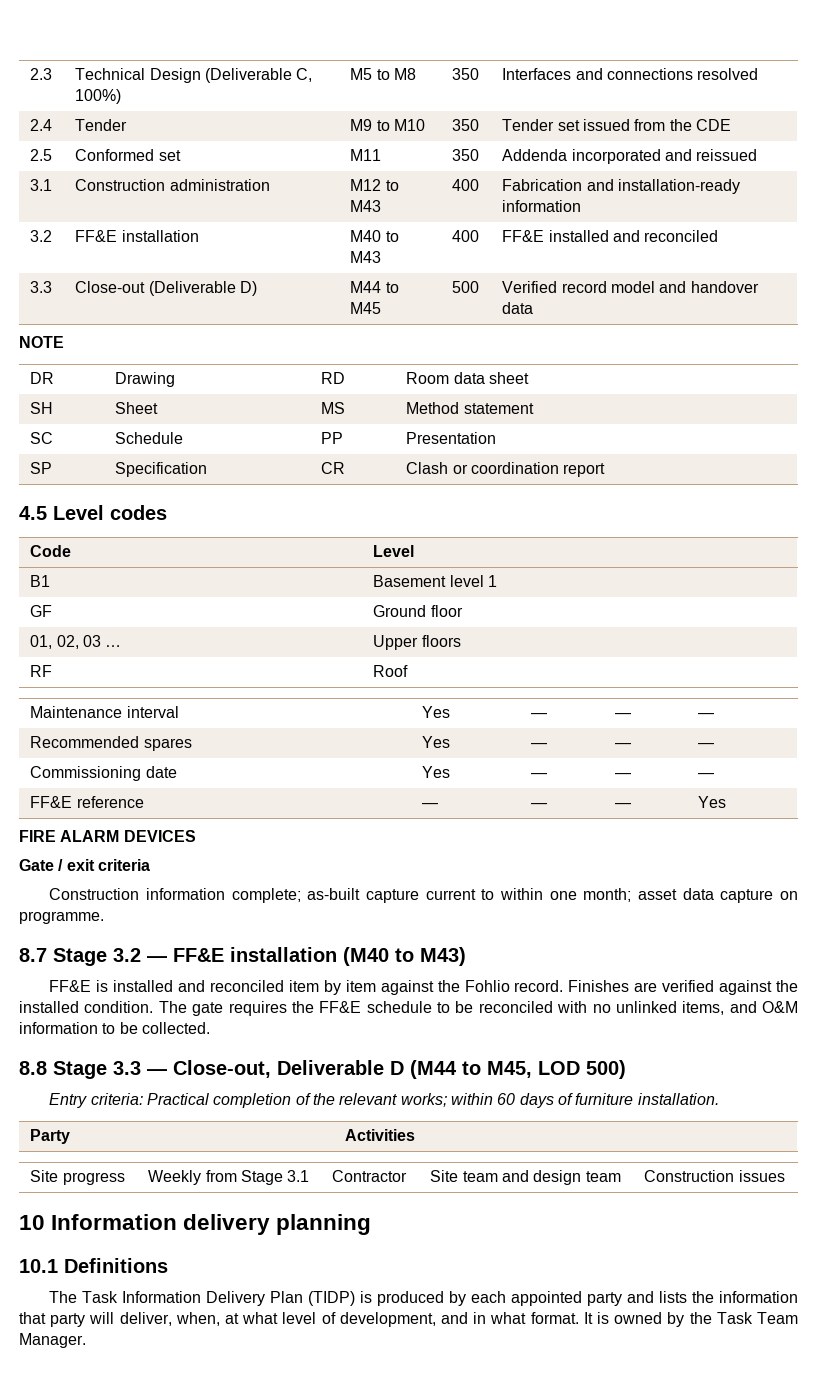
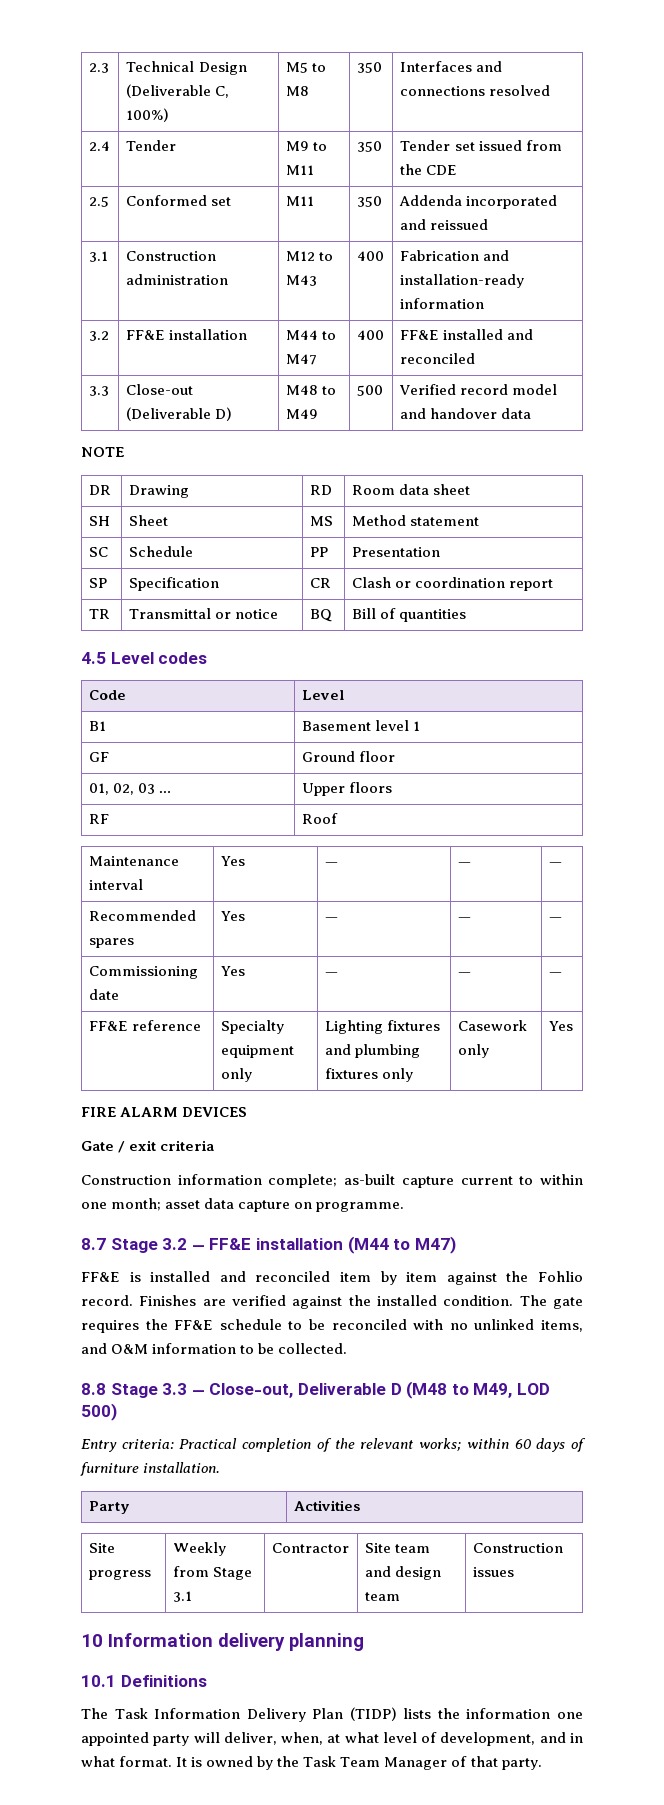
- 2.4 | Tender | M9 to M10 | 350 | Tender set issued from the CDE
+ 2.4 | Tender | M9 to M11 | 350 | Tender set issued from the CDE
- 3.2 | FF&E installation | M40 to M43 | 400 | FF&E installed and reconciled
+ 3.2 | FF&E installation | M44 to M47 | 400 | FF&E installed and reconciled
- 3.3 | Close-out (Deliverable D) | M44 to M45 | 500 | Verified record model and handover data
+ 3.3 | Close-out (Deliverable D) | M48 to M49 | 500 | Verified record model and handover data
+ TR | Transmittal or notice | BQ | Bill of quantities
- FF&E reference | — | — | — | Yes
+ FF&E reference | Specialty equipment only | Lighting fixtures and plumbing fixtures only | Casework only | Yes
- 8.7 Stage 3.2 — FF&E installation (M40 to M43)
+ 8.7 Stage 3.2 — FF&E installation (M44 to M47)
- 8.8 Stage 3.3 — Close-out, Deliverable D (M44 to M45, LOD 500)
+ 8.8 Stage 3.3 — Close-out, Deliverable D (M48 to M49, LOD 500)
- The Task Information Delivery Plan (TIDP) is produced by each appointed party and lists the information that party will deliver, when, at what level of development, and in what format.
+ The Task Information Delivery Plan (TIDP) lists the information one appointed party will deliver, when, at what level of development, and in what format.
- It is owned by the Task Team Manager.
+ It is owned by the Task Team Manager of that party.

